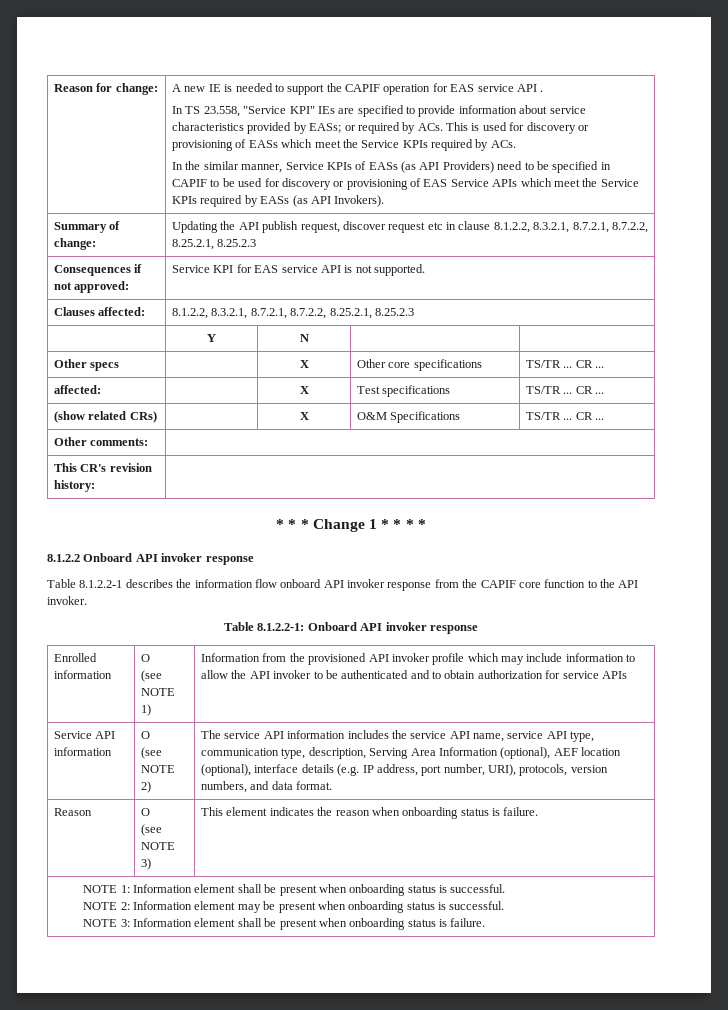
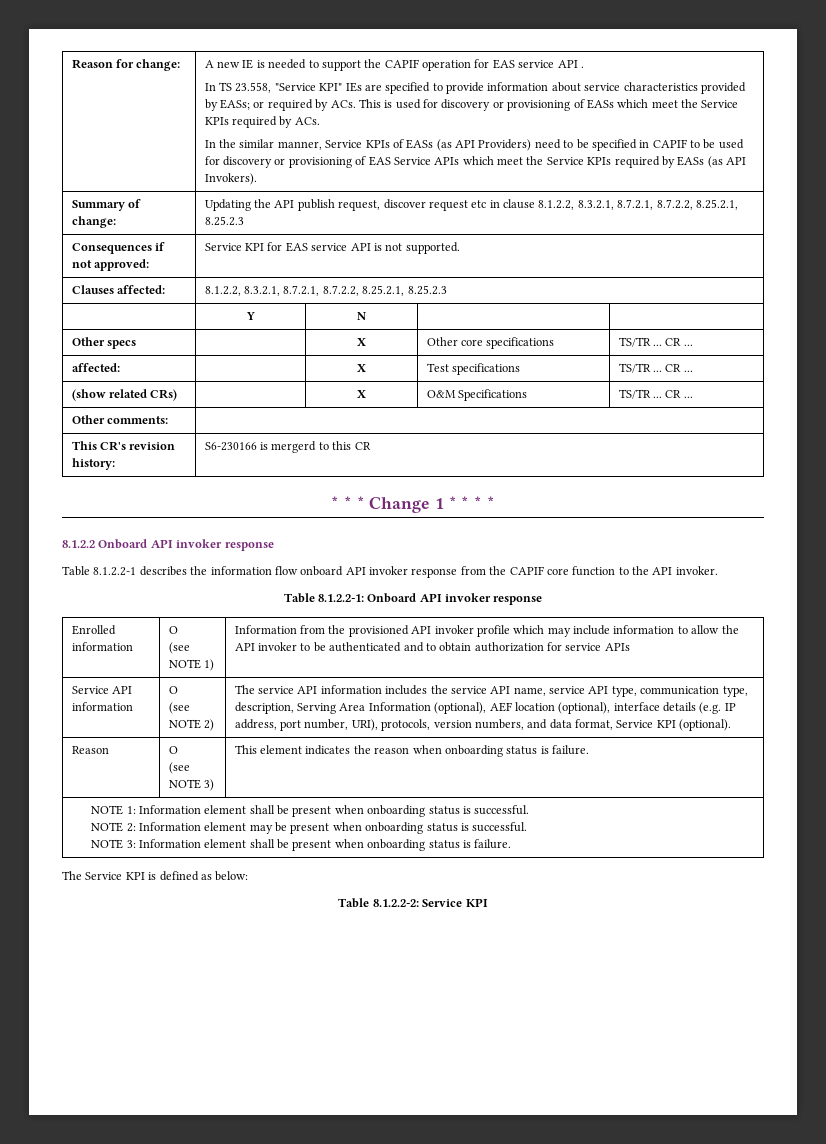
- This CR's revision history: |
+ This CR's revision history: | S6-230166 is mergerd to this CR
- The service API information includes the service API name, service API type, communication type, description, Serving Area Information (optional), AEF location (optional), interface details (e.g. IP address, port number, URI), protocols, version numbers, and data format.
+ The service API information includes the service API name, service API type, communication type, description, Serving Area Information (optional), AEF location (optional), interface details (e.g. IP address, port number, URI), protocols, version numbers, and data format, Service KPI (optional).
+ The Service KPI is defined as below:
+ Table 8.1.2.2-2: Service KPI

